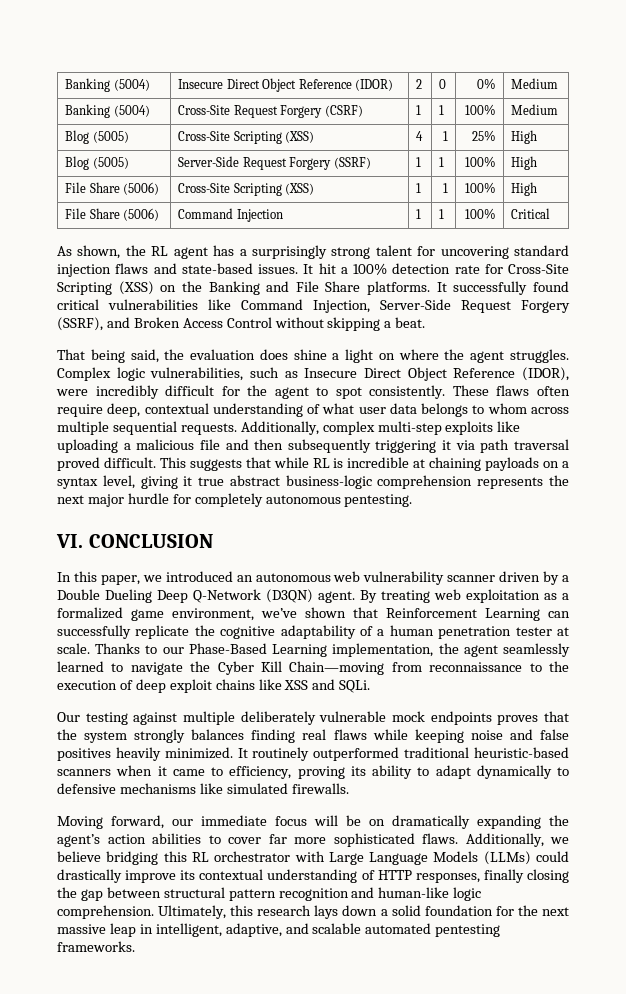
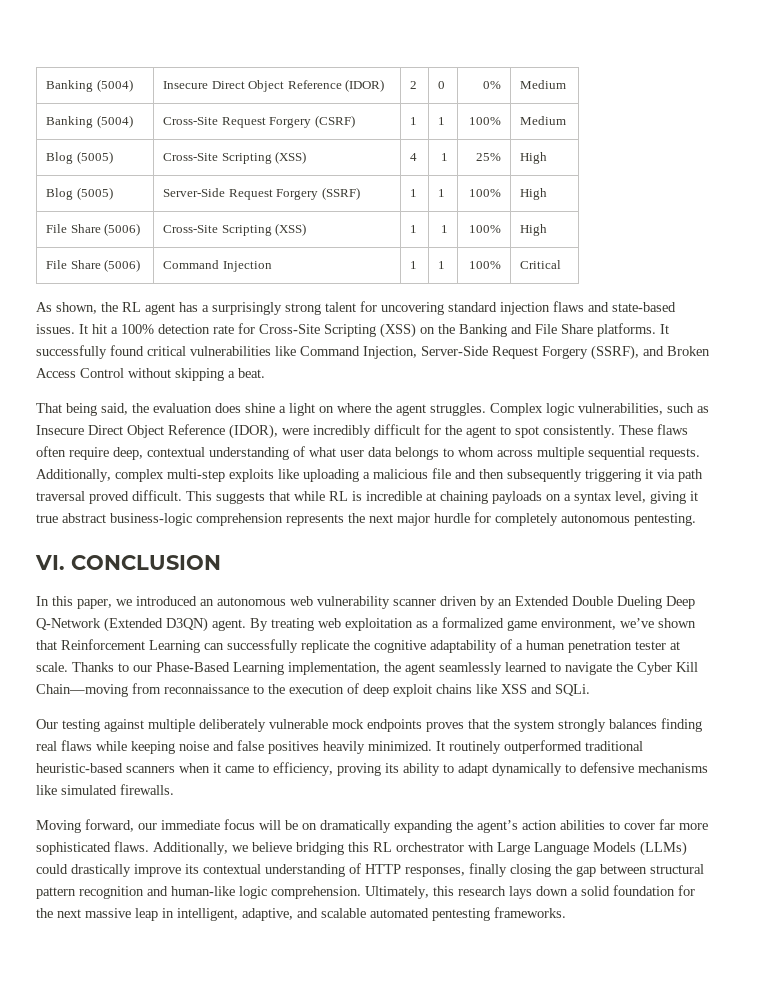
- In this paper, we introduced an autonomous web vulnerability scanner driven by a Double Dueling Deep Q-Network (D3QN) agent.
+ In this paper, we introduced an autonomous web vulnerability scanner driven by an Extended Double Dueling Deep Q-Network (Extended D3QN) agent.

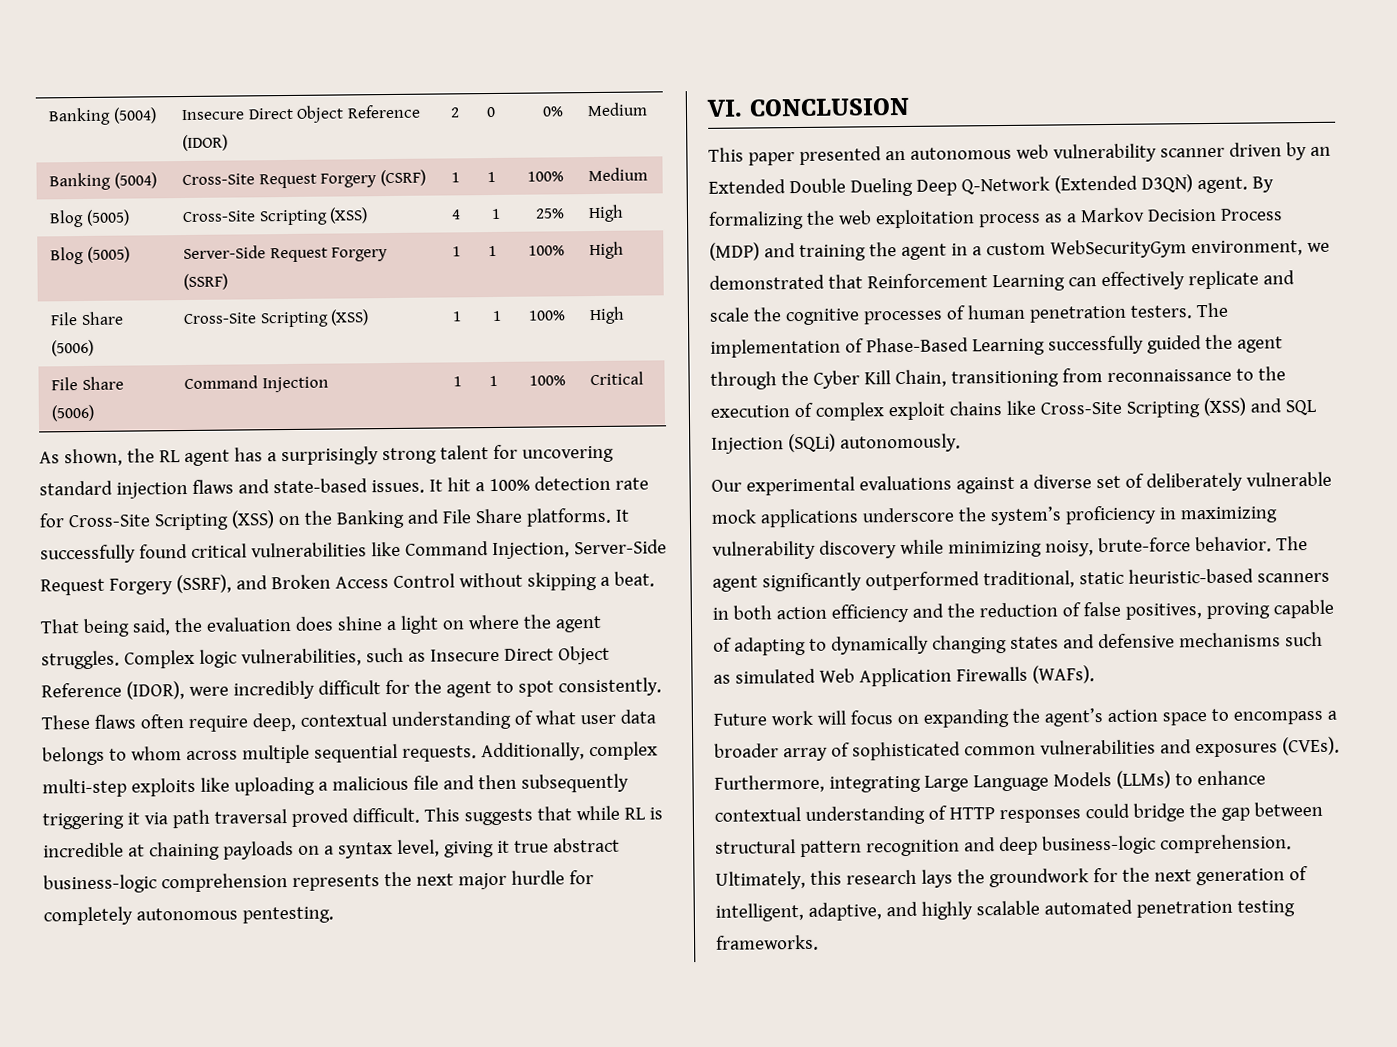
- In this paper, we introduced an autonomous web vulnerability scanner driven by an Extended Double Dueling Deep Q-Network (Extended D3QN) agent.
+ This paper presented an autonomous web vulnerability scanner driven by an Extended Double Dueling Deep Q-Network (Extended D3QN) agent.
- By treating web exploitation as a formalized game environment, we’ve shown that Reinforcement Learning can successfully replicate the cognitive adaptability of a human penetration tester at scale. Thanks to our Phase-Based Learning implementation, the agent seamlessly learned to navigate the Cyber Kill Chain—moving from reconnaissance to the execution of deep exploit chains like XSS and SQLi.
- Our testing against multiple deliberately vulnerable mock endpoints proves that the system strongly balances finding real flaws while keeping noise and false positives heavily minimized. It routinely outperformed traditional heuristic-based scanners when it came to efficiency, proving its ability to adapt dynamically to defensive mechanisms like simulated firewalls.
- Moving forward, our immediate focus will be on dramatically expanding the agent’s action abilities to cover far more sophisticated flaws. Additionally, we believe bridging this RL orchestrator with Large Language Models (LLMs) could drastically improve its contextual understanding of HTTP responses, finally closing the gap between structural pattern recognition and human-like logic comprehension.
+ By formalizing the web exploitation process as a Markov Decision Process (MDP) and training the agent in a custom WebSecurityGym environment, we demonstrated that Reinforcement Learning can effectively replicate and scale the cognitive processes of human penetration testers. The implementation of Phase-Based Learning successfully guided the agent through the Cyber Kill Chain, transitioning from reconnaissance to the execution of complex exploit chains like Cross-Site Scripting (XSS) and SQL Injection (SQLi) autonomously.
+ Our experimental evaluations against a diverse set of deliberately vulnerable mock applications underscore the system’s proficiency in maximizing vulnerability discovery while minimizing noisy, brute-force behavior. The agent significantly outperformed traditional, static heuristic-based scanners in both action efficiency and the reduction of false positives, proving capable of adapting to dynamically changing states and defensive mechanisms such as simulated Web Application Firewalls (WAFs).
+ Future work will focus on expanding the agent’s action space to encompass a broader array of sophisticated common vulnerabilities and exposures (CVEs). Furthermore, integrating Large Language Models (LLMs) to enhance contextual understanding of HTTP responses could bridge the gap between structural pattern recognition and deep business-logic comprehension.
- Ultimately, this research lays down a solid foundation for the next massive leap in intelligent, adaptive, and scalable automated pentesting frameworks.
+ Ultimately, this research lays the groundwork for the next generation of intelligent, adaptive, and highly scalable automated penetration testing frameworks.

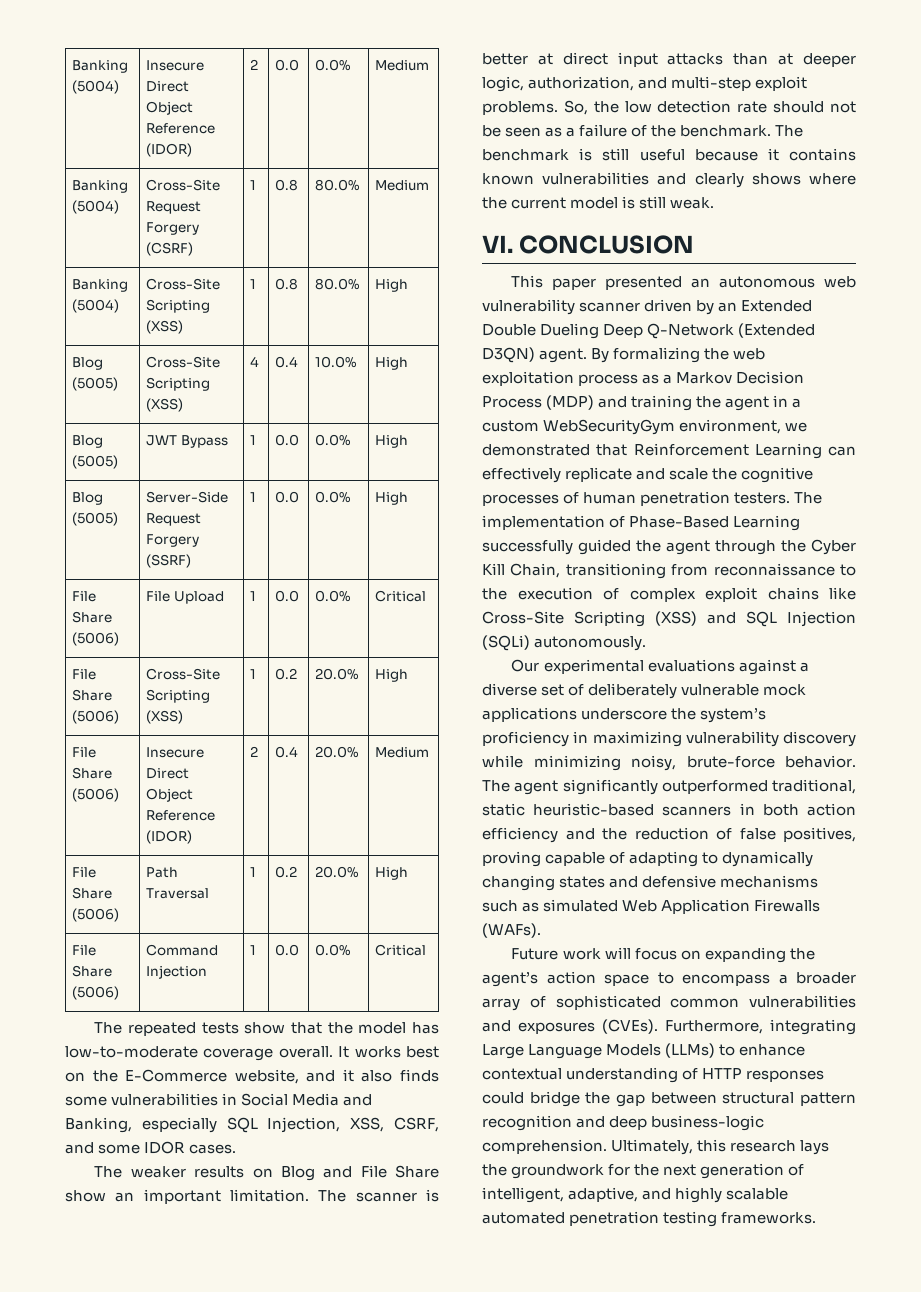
- Banking (5004) | Insecure Direct Object Reference (IDOR) | 2 | 0 | 0% | Medium
+ Banking (5004) | Insecure Direct Object Reference (IDOR) | 2 | 0.0 | 0.0% | Medium
- Banking (5004) | Cross-Site Request Forgery (CSRF) | 1 | 1 | 100% | Medium
+ Banking (5004) | Cross-Site Request Forgery (CSRF) | 1 | 0.8 | 80.0% | Medium
+ Banking (5004) | Cross-Site Scripting (XSS) | 1 | 0.8 | 80.0% | High
- Blog (5005) | Cross-Site Scripting (XSS) | 4 | 1 | 25% | High
+ Blog (5005) | Cross-Site Scripting (XSS) | 4 | 0.4 | 10.0% | High
+ Blog (5005) | JWT Bypass | 1 | 0.0 | 0.0% | High
- Blog (5005) | Server-Side Request Forgery (SSRF) | 1 | 1 | 100% | High
+ Blog (5005) | Server-Side Request Forgery (SSRF) | 1 | 0.0 | 0.0% | High
+ File Share (5006) | File Upload | 1 | 0.0 | 0.0% | Critical
- File Share (5006) | Cross-Site Scripting (XSS) | 1 | 1 | 100% | High
+ File Share (5006) | Cross-Site Scripting (XSS) | 1 | 0.2 | 20.0% | High
+ File Share (5006) | Insecure Direct Object Reference (IDOR) | 2 | 0.4 | 20.0% | Medium
+ File Share (5006) | Path Traversal | 1 | 0.2 | 20.0% | High
- File Share (5006) | Command Injection | 1 | 1 | 100% | Critical
- As shown, the RL agent has a surprisingly strong talent for uncovering standard injection flaws and state-based issues. It hit a 100% detection rate for Cross-Site Scripting (XSS) on the Banking and File Share platforms. It successfully found critical vulnerabilities like Command Injection, Server-Side Request Forgery (SSRF), and Broken Access Control without skipping a beat.
- That being said, the evaluation does shine a light on where the agent struggles. Complex logic vulnerabilities, such as Insecure Direct Object Reference (IDOR), were incredibly difficult for the agent to spot consistently. These flaws often require deep, contextual understanding of what user data belongs to whom across multiple sequential requests. Additionally, complex multi-step exploits like uploading a malicious file and then subsequently triggering it via path traversal proved difficult. This suggests that while RL is incredible at chaining payloads on a syntax level, giving it true abstract business-logic comprehension represents the next major hurdle for completely autonomous pentesting.
+ File Share (5006) | Command Injection | 1 | 0.0 | 0.0% | Critical
+ The repeated tests show that the model has low-to-moderate coverage overall. It works best on the E-Commerce website, and it also finds some vulnerabilities in Social Media and Banking, especially SQL Injection, XSS, CSRF, and some IDOR cases.
+ The weaker results on Blog and File Share show an important limitation. The scanner is better at direct input attacks than at deeper logic, authorization, and multi-step exploit problems. So, the low detection rate should not be seen as a failure of the benchmark. The benchmark is still useful because it contains known vulnerabilities and clearly shows where the current model is still weak.

